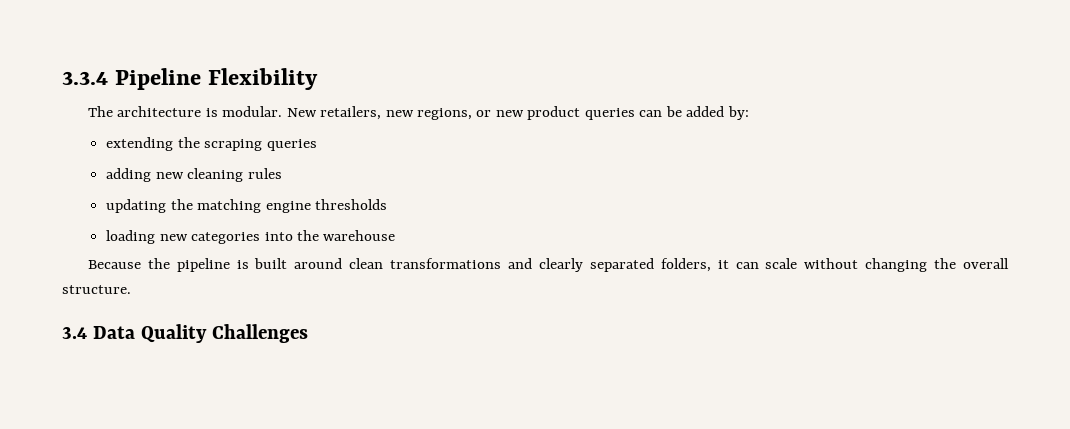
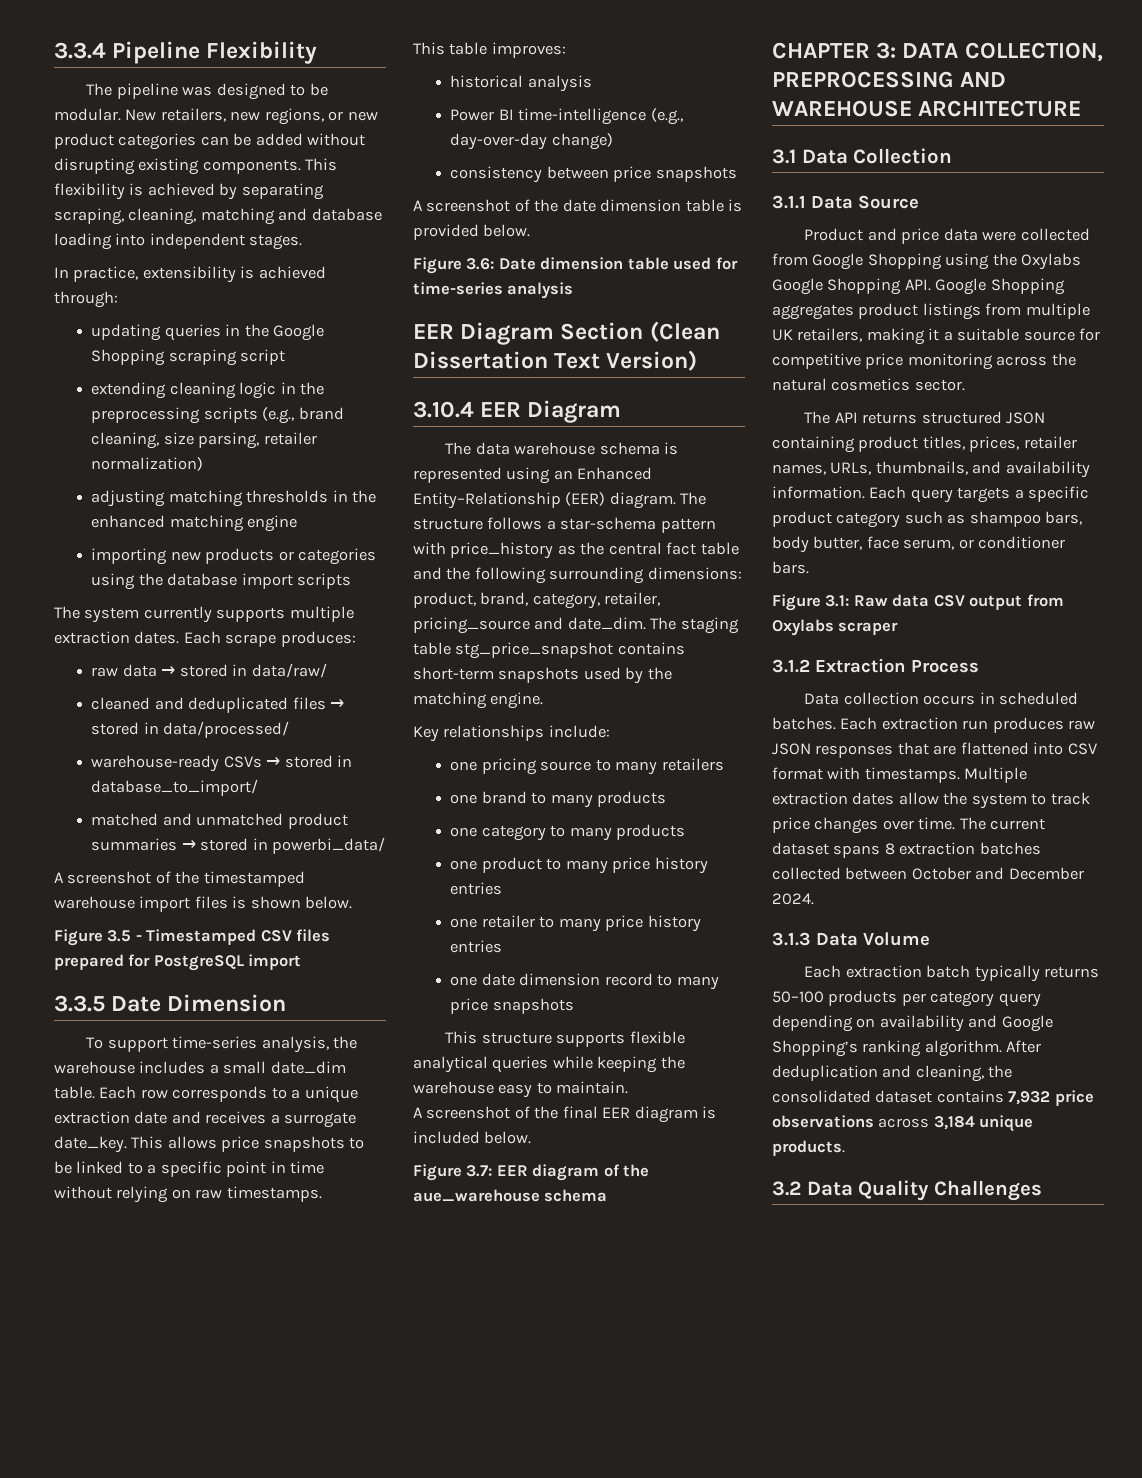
- The architecture is modular.
+ The pipeline was designed to be modular.
- New retailers, new regions, or new product queries can be added by:
- extending the scraping queries
- adding new cleaning rules
- updating the matching engine thresholds
- loading new categories into the warehouse
- Because the pipeline is built around clean transformations and clearly separated folders, it can scale without changing the overall structure.
- 3.4 Data Quality Challenges
+ New retailers, new regions, or new product categories can be added without disrupting existing components. This flexibility is achieved by separating scraping, cleaning, matching and database loading into independent stages.
+ In practice, extensibility is achieved through:
+ updating queries in the Google Shopping scraping script
+ extending cleaning logic in the preprocessing scripts (e.g., brand cleaning, size parsing, retailer normalization)
+ adjusting matching thresholds in the enhanced matching engine
+ importing new products or categories using the database import scripts
+ The system currently supports multiple extraction dates. Each scrape produces:
+ raw data → stored in data/raw/
+ cleaned and deduplicated files → stored in data/processed/
+ warehouse-ready CSVs → stored in database_to_import/
+ matched and unmatched product summaries → stored in powerbi_data/
+ A screenshot of the timestamped warehouse import files is shown below.
+ Figure 3.5 - Timestamped CSV files prepared for PostgreSQL import
+ 3.3.5 Date Dimension
+ To support time-series analysis, the warehouse includes a small date_dim table. Each row corresponds to a unique extraction date and receives a surrogate date_key. This allows price snapshots to be linked to a specific point in time without relying on raw timestamps.
+ This table improves:
+ historical analysis
+ Power BI time-intelligence (e.g., day-over-day change)
+ consistency between price snapshots
+ A screenshot of the date dimension table is provided below.
+ Figure 3.6: Date dimension table used for time-series analysis
+ EER Diagram Section (Clean Dissertation Text Version)
+ 3.10.4 EER Diagram
+ The data warehouse schema is represented using an Enhanced Entity–Relationship (EER) diagram. The structure follows a star-schema pattern with price_history as the central fact table and the following surrounding dimensions: product, brand, category, retailer, pricing_source and date_dim. The staging table stg_price_snapshot contains short-term snapshots used by the matching engine.
+ Key relationships include:
+ one pricing source to many retailers
+ one brand to many products
+ one category to many products
+ one product to many price history entries
+ one retailer to many price history entries
+ one date dimension record to many price snapshots
+ This structure supports flexible analytical queries while keeping the warehouse easy to maintain.
+ A screenshot of the final EER diagram is included below.
+ Figure 3.7: EER diagram of the aue_warehouse schema
+ CHAPTER 3: DATA COLLECTION, PREPROCESSING AND WAREHOUSE ARCHITECTURE
+ 3.1 Data Collection
+ 3.1.1 Data Source
+ Product and price data were collected from Google Shopping using the Oxylabs Google Shopping API. Google Shopping aggregates product listings from multiple UK retailers, making it a suitable source for competitive price monitoring across the natural cosmetics sector.
+ The API returns structured JSON containing product titles, prices, retailer names, URLs, thumbnails, and availability information. Each query targets a specific product category such as shampoo bars, body butter, face serum, or conditioner bars.
+ Figure 3.1: Raw data CSV output from Oxylabs scraper
+ 3.1.2 Extraction Process
+ Data collection occurs in scheduled batches. Each extraction run produces raw JSON responses that are flattened into CSV format with timestamps. Multiple extraction dates allow the system to track price changes over time. The current dataset spans 8 extraction batches collected between October and December 2024.
+ 3.1.3 Data Volume
+ Each extraction batch typically returns 50–100 products per category query depending on availability and Google Shopping’s ranking algorithm. After deduplication and cleaning, the consolidated dataset contains 7,932 price observations across 3,184 unique products.
+ 3.2 Data Quality Challenges

